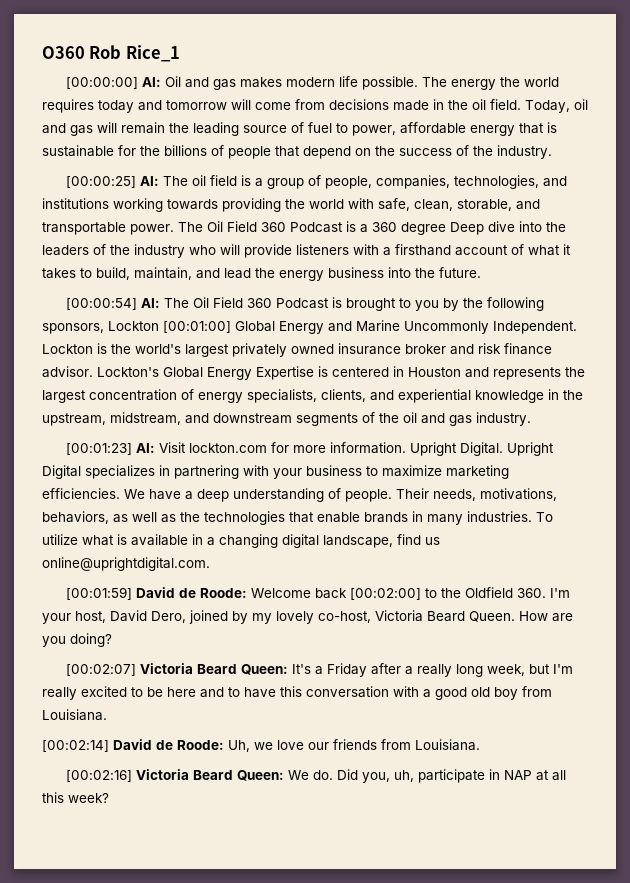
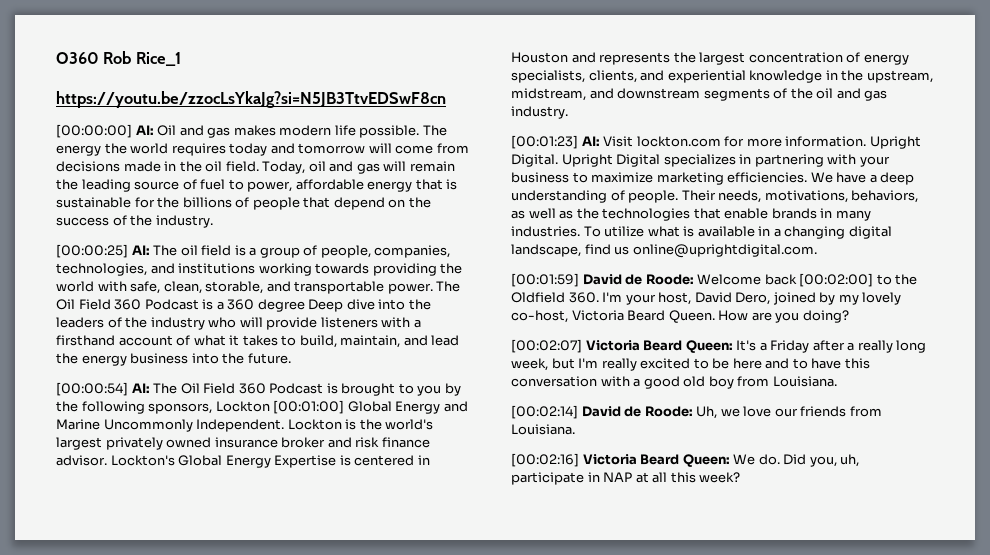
+ https://youtu.be/zzocLsYkaJg?si=N5JB3TtvEDSwF8cn

